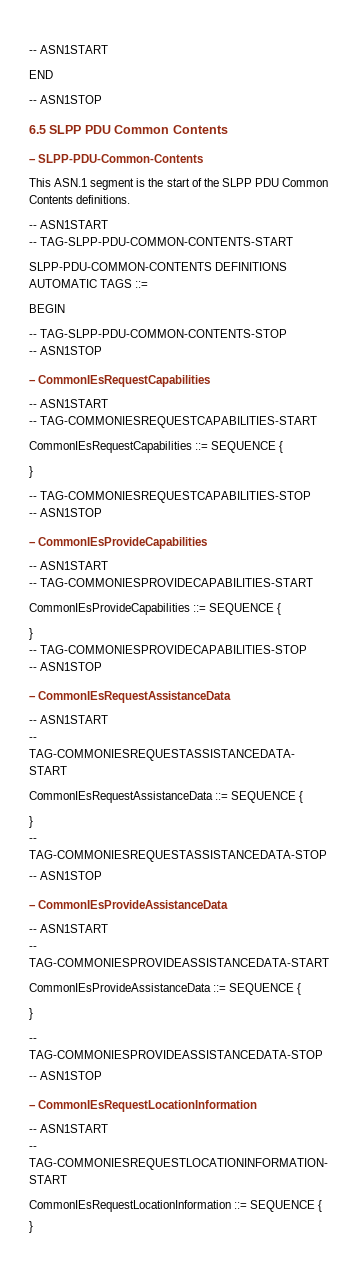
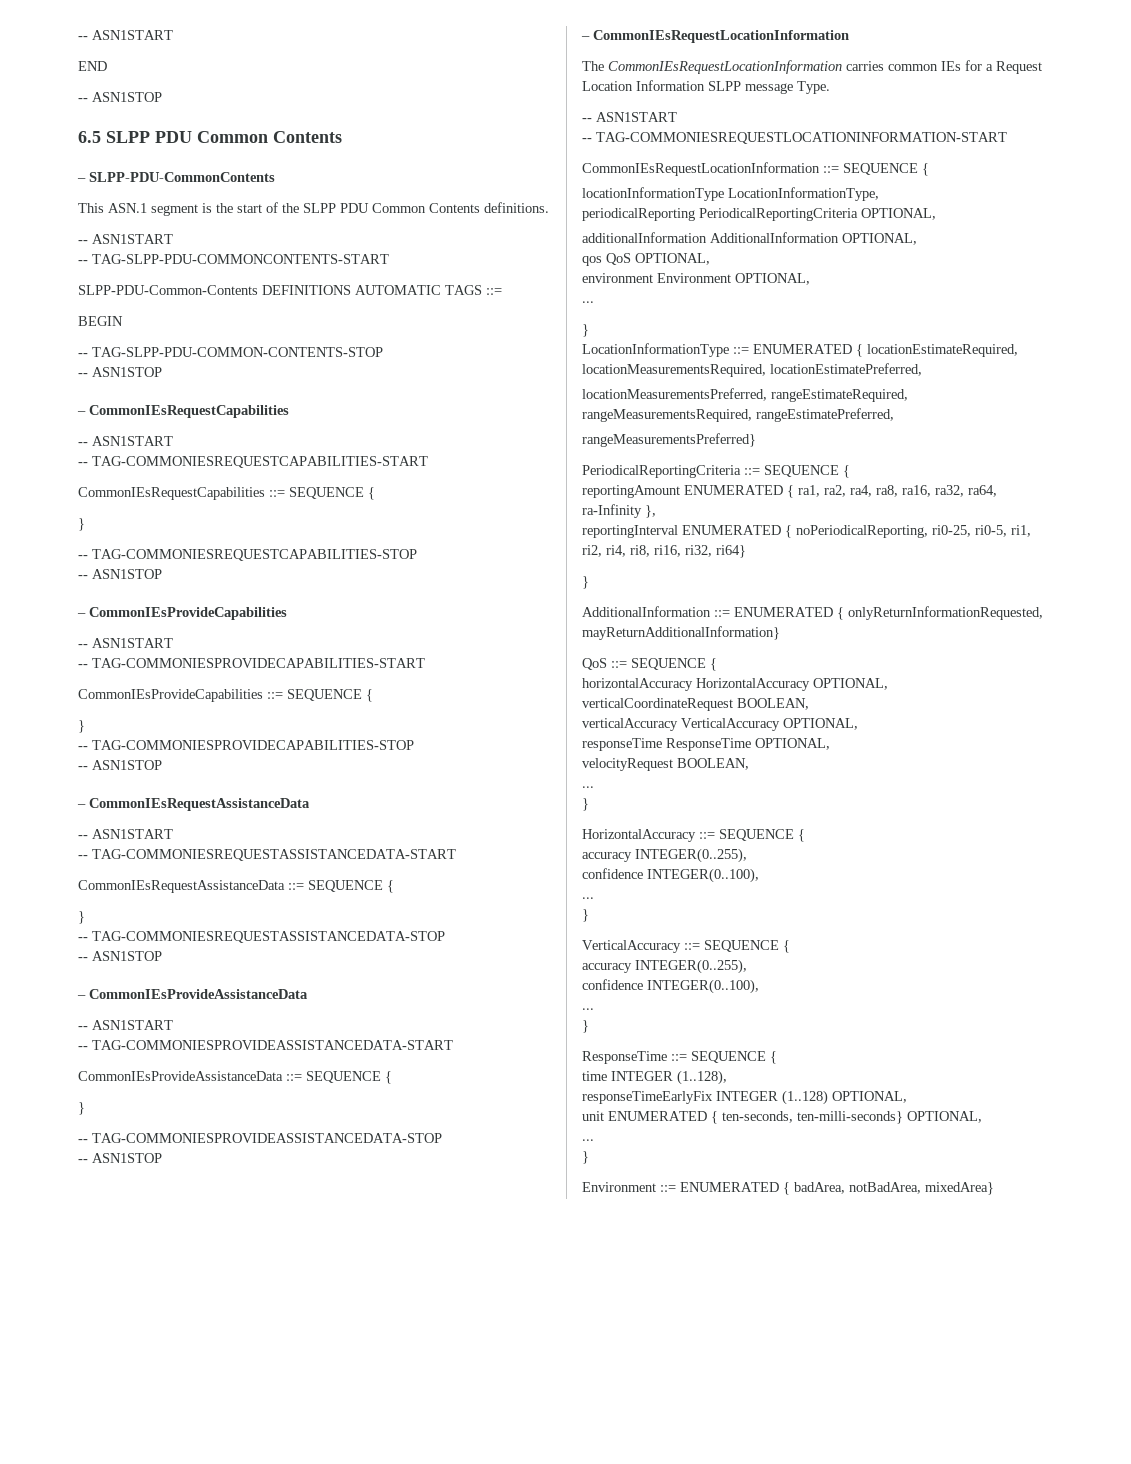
- – SLPP-PDU-Common-Contents
+ – SLPP-PDU-CommonContents
- -- TAG-SLPP-PDU-COMMON-CONTENTS-START
- SLPP-PDU-COMMON-CONTENTS DEFINITIONS AUTOMATIC TAGS ::=
+ -- TAG-SLPP-PDU-COMMONCONTENTS-START
+ SLPP-PDU-Common-Contents DEFINITIONS AUTOMATIC TAGS ::=
+ The CommonIEsRequestLocationInformation carries common IEs for a Request Location Information SLPP message Type.
  CommonIEsRequestLocationInformation ::= SEQUENCE {
+ locationInformationType LocationInformationType,
+ periodicalReporting PeriodicalReportingCriteria OPTIONAL,
+ additionalInformation AdditionalInformation OPTIONAL,
+ qos QoS OPTIONAL,
+ environment Environment OPTIONAL,
+ ...
  }
+ LocationInformationType ::= ENUMERATED { locationEstimateRequired, locationMeasurementsRequired, locationEstimatePreferred,
+ locationMeasurementsPreferred, rangeEstimateRequired, rangeMeasurementsRequired, rangeEstimatePreferred,
+ rangeMeasurementsPreferred}
+ PeriodicalReportingCriteria ::= SEQUENCE {
+ reportingAmount ENUMERATED { ra1, ra2, ra4, ra8, ra16, ra32, ra64, ra-Infinity },
+ reportingInterval ENUMERATED { noPeriodicalReporting, ri0-25, ri0-5, ri1, ri2, ri4, ri8, ri16, ri32, ri64}
+ }
+ AdditionalInformation ::= ENUMERATED { onlyReturnInformationRequested, mayReturnAdditionalInformation}
+ QoS ::= SEQUENCE {
+ horizontalAccuracy HorizontalAccuracy OPTIONAL,
+ verticalCoordinateRequest BOOLEAN,
+ verticalAccuracy VerticalAccuracy OPTIONAL,
+ responseTime ResponseTime OPTIONAL,
+ velocityRequest BOOLEAN,
+ ...
+ }
+ HorizontalAccuracy ::= SEQUENCE {
+ accuracy INTEGER(0..255),
+ confidence INTEGER(0..100),
+ ...
+ }
+ VerticalAccuracy ::= SEQUENCE {
+ accuracy INTEGER(0..255),
+ confidence INTEGER(0..100),
+ ...
+ }
+ ResponseTime ::= SEQUENCE {
+ time INTEGER (1..128),
+ responseTimeEarlyFix INTEGER (1..128) OPTIONAL,
+ unit ENUMERATED { ten-seconds, ten-milli-seconds} OPTIONAL,
+ ...
+ }
+ Environment ::= ENUMERATED { badArea, notBadArea, mixedArea}

